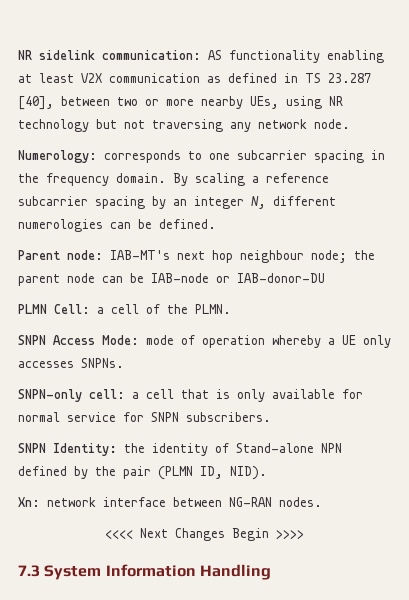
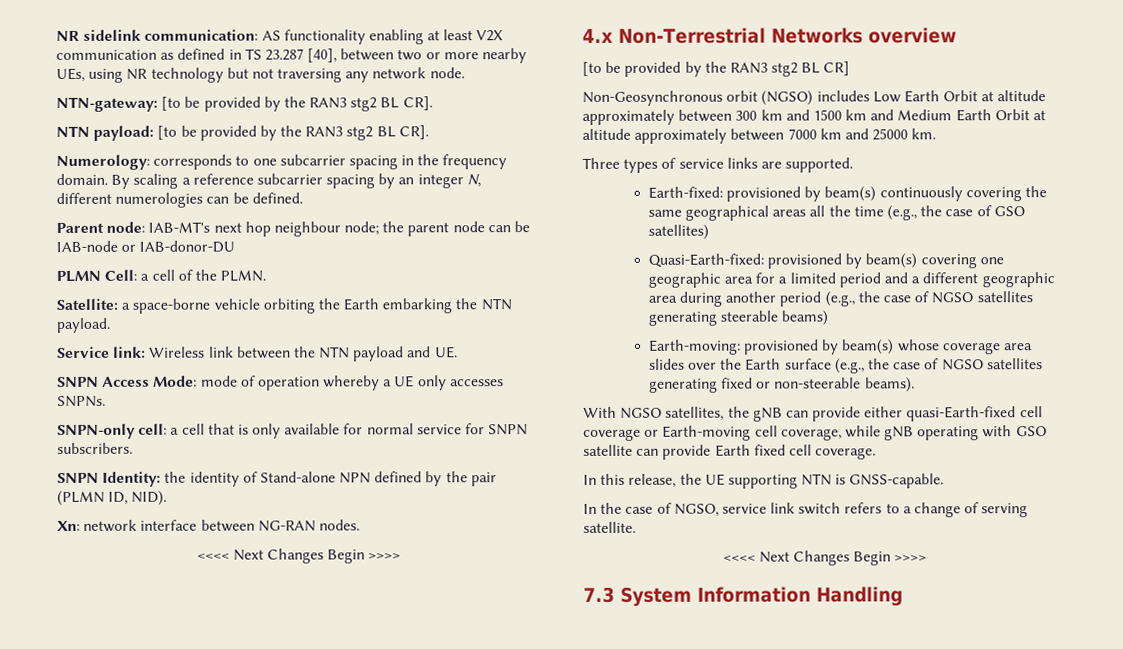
+ NTN-gateway: [to be provided by the RAN3 stg2 BL CR].
+ NTN payload: [to be provided by the RAN3 stg2 BL CR].
+ Satellite: a space-borne vehicle orbiting the Earth embarking the NTN payload.
+ Service link: Wireless link between the NTN payload and UE.
+ 4.x Non-Terrestrial Networks overview
+ [to be provided by the RAN3 stg2 BL CR]
+ Non-Geosynchronous orbit (NGSO) includes Low Earth Orbit at altitude approximately between 300 km and 1500 km and Medium Earth Orbit at altitude approximately between 7000 km and 25000 km.
+ Three types of service links are supported.
+ Earth-fixed: provisioned by beam(s) continuously covering the same geographical areas all the time (e.g., the case of GSO satellites)
+ Quasi-Earth-fixed: provisioned by beam(s) covering one geographic area for a limited period and a different geographic area during another period (e.g., the case of NGSO satellites generating steerable beams)
+ Earth-moving: provisioned by beam(s) whose coverage area slides over the Earth surface (e.g., the case of NGSO satellites generating fixed or non-steerable beams).
+ With NGSO satellites, the gNB can provide either quasi-Earth-fixed cell coverage or Earth-moving cell coverage, while gNB operating with GSO satellite can provide Earth fixed cell coverage.
+ In this release, the UE supporting NTN is GNSS-capable.
+ In the case of NGSO, service link switch refers to a change of serving satellite.
+ <<<< Next Changes Begin >>>>

